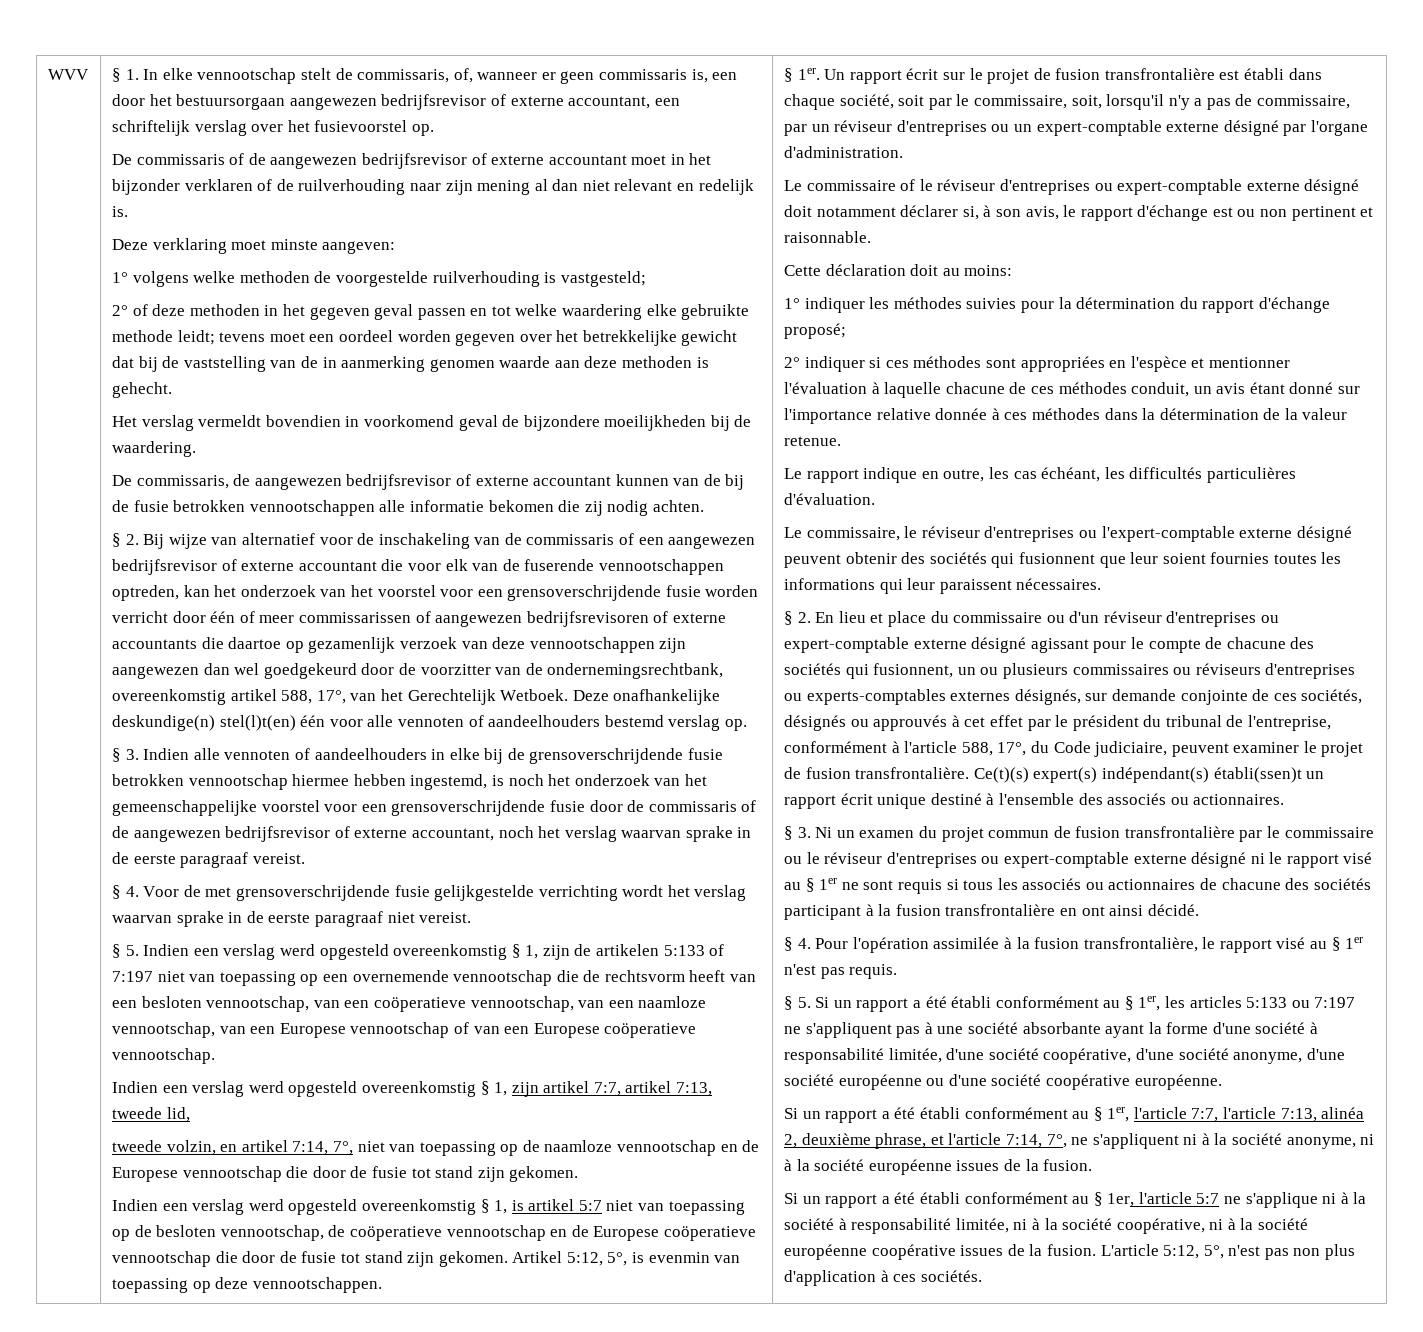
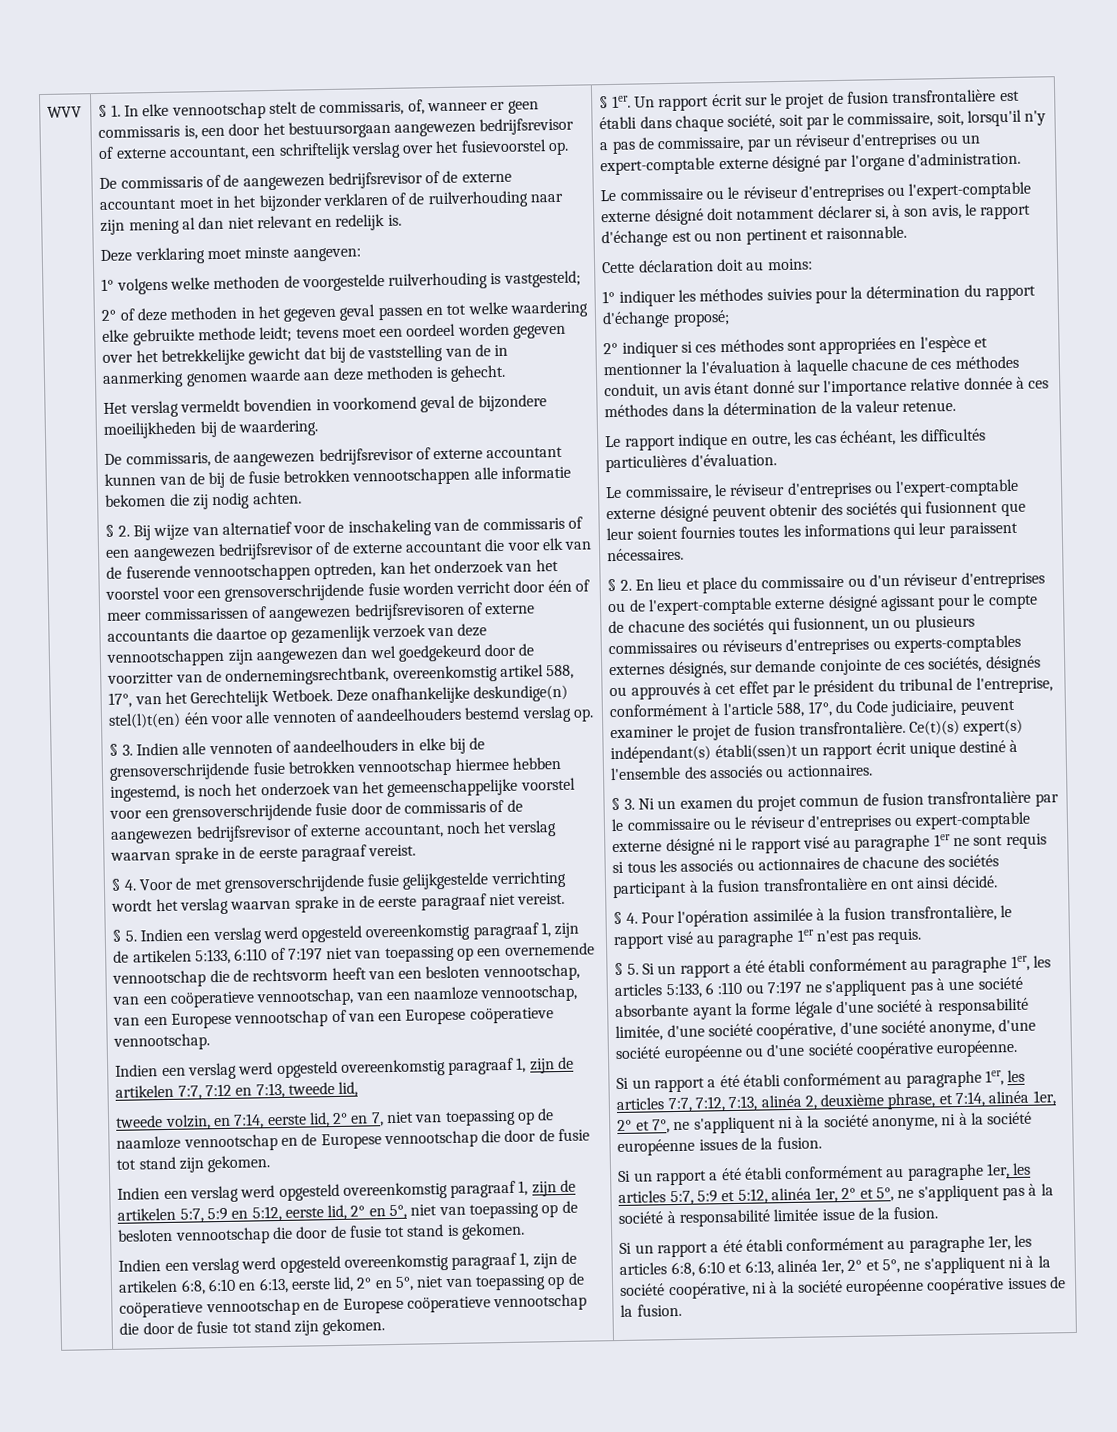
- De commissaris of de aangewezen bedrijfsrevisor of externe accountant moet in het bijzonder verklaren of de ruilverhouding naar zijn mening al dan niet relevant en redelijk is.
+ De commissaris of de aangewezen bedrijfsrevisor of de externe accountant moet in het bijzonder verklaren of de ruilverhouding naar zijn mening al dan niet relevant en redelijk is.
- § 2. Bij wijze van alternatief voor de inschakeling van de commissaris of een aangewezen bedrijfsrevisor of externe accountant die voor elk van de fuserende vennootschappen optreden, kan het onderzoek van het voorstel voor een grensoverschrijdende fusie worden verricht door één of meer commissarissen of aangewezen bedrijfsrevisoren of externe accountants die daartoe op gezamenlijk verzoek van deze vennootschappen zijn aangewezen dan wel goedgekeurd door de voorzitter van de ondernemingsrechtbank, overeenkomstig artikel 588, 17°, van het Gerechtelijk Wetboek.
+ § 2. Bij wijze van alternatief voor de inschakeling van de commissaris of een aangewezen bedrijfsrevisor of de externe accountant die voor elk van de fuserende vennootschappen optreden, kan het onderzoek van het voorstel voor een grensoverschrijdende fusie worden verricht door één of meer commissarissen of aangewezen bedrijfsrevisoren of externe accountants die daartoe op gezamenlijk verzoek van deze vennootschappen zijn aangewezen dan wel goedgekeurd door de voorzitter van de ondernemingsrechtbank, overeenkomstig artikel 588, 17°, van het Gerechtelijk Wetboek.
- § 5. Indien een verslag werd opgesteld overeenkomstig § 1, zijn de artikelen 5:133 of 7:197 niet van toepassing op een overnemende vennootschap die de rechtsvorm heeft van een besloten vennootschap, van een coöperatieve vennootschap, van een naamloze vennootschap, van een Europese vennootschap of van een Europese coöperatieve vennootschap.
+ § 5. Indien een verslag werd opgesteld overeenkomstig paragraaf 1, zijn de artikelen 5:133, 6:110 of 7:197 niet van toepassing op een overnemende vennootschap die de rechtsvorm heeft van een besloten vennootschap, van een coöperatieve vennootschap, van een naamloze vennootschap, van een Europese vennootschap of van een Europese coöperatieve vennootschap.
- Indien een verslag werd opgesteld overeenkomstig § 1, zijn artikel 7:7, artikel 7:13, tweede lid,
+ Indien een verslag werd opgesteld overeenkomstig paragraaf 1, zijn de artikelen 7:7, 7:12 en 7:13, tweede lid,
- tweede volzin, en artikel 7:14, 7°, niet van toepassing op de naamloze vennootschap en de Europese vennootschap die door de fusie tot stand zijn gekomen.
+ tweede volzin, en 7:14, eerste lid, 2° en 7, niet van toepassing op de naamloze vennootschap en de Europese vennootschap die door de fusie tot stand zijn gekomen.
- Indien een verslag werd opgesteld overeenkomstig § 1, is artikel 5:7 niet van toepassing op de besloten vennootschap, de coöperatieve vennootschap en de Europese coöperatieve vennootschap die door de fusie tot stand zijn gekomen. Artikel 5:12, 5°, is evenmin van toepassing op deze vennootschappen.
+ Indien een verslag werd opgesteld overeenkomstig paragraaf 1, zijn de artikelen 5:7, 5:9 en 5:12, eerste lid, 2° en 5°, niet van toepassing op de besloten vennootschap die door de fusie tot stand is gekomen.
+ Indien een verslag werd opgesteld overeenkomstig paragraaf 1, zijn de artikelen 6:8, 6:10 en 6:13, eerste lid, 2° en 5°, niet van toepassing op de coöperatieve vennootschap en de Europese coöperatieve vennootschap die door de fusie tot stand zijn gekomen.
- Le commissaire of le réviseur d'entreprises ou expert-comptable externe désigné doit notamment déclarer si, à son avis, le rapport d'échange est ou non pertinent et raisonnable.
+ Le commissaire ou le réviseur d'entreprises ou l'expert-comptable externe désigné doit notamment déclarer si, à son avis, le rapport d'échange est ou non pertinent et raisonnable.
- 2° indiquer si ces méthodes sont appropriées en l'espèce et mentionner l'évaluation à laquelle chacune de ces méthodes conduit, un avis étant donné sur l'importance relative donnée à ces méthodes dans la détermination de la valeur retenue.
+ 2° indiquer si ces méthodes sont appropriées en l'espèce et mentionner la l'évaluation à laquelle chacune de ces méthodes conduit, un avis étant donné sur l'importance relative donnée à ces méthodes dans la détermination de la valeur retenue.
- § 2. En lieu et place du commissaire ou d'un réviseur d'entreprises ou expert-comptable externe désigné agissant pour le compte de chacune des sociétés qui fusionnent, un ou plusieurs commissaires ou réviseurs d'entreprises ou experts-comptables externes désignés, sur demande conjointe de ces sociétés, désignés ou approuvés à cet effet par le président du tribunal de l'entreprise, conformément à l'article 588, 17°, du Code judiciaire, peuvent examiner le projet de fusion transfrontalière.
+ § 2. En lieu et place du commissaire ou d'un réviseur d'entreprises ou de l'expert-comptable externe désigné agissant pour le compte de chacune des sociétés qui fusionnent, un ou plusieurs commissaires ou réviseurs d'entreprises ou experts-comptables externes désignés, sur demande conjointe de ces sociétés, désignés ou approuvés à cet effet par le président du tribunal de l'entreprise, conformément à l'article 588, 17°, du Code judiciaire, peuvent examiner le projet de fusion transfrontalière.
- § 3. Ni un examen du projet commun de fusion transfrontalière par le commissaire ou le réviseur d'entreprises ou expert-comptable externe désigné ni le rapport visé au § 1er ne sont requis si tous les associés ou actionnaires de chacune des sociétés participant à la fusion transfrontalière en ont ainsi décidé.
+ § 3. Ni un examen du projet commun de fusion transfrontalière par le commissaire ou le réviseur d'entreprises ou expert-comptable externe désigné ni le rapport visé au paragraphe 1er ne sont requis si tous les associés ou actionnaires de chacune des sociétés participant à la fusion transfrontalière en ont ainsi décidé.
- § 4. Pour l'opération assimilée à la fusion transfrontalière, le rapport visé au § 1er n'est pas requis.
+ § 4. Pour l'opération assimilée à la fusion transfrontalière, le rapport visé au paragraphe 1er n'est pas requis.
- § 5. Si un rapport a été établi conformément au § 1er, les articles 5:133 ou 7:197 ne s'appliquent pas à une société absorbante ayant la forme d'une société à responsabilité limitée, d'une société coopérative, d'une société anonyme, d'une société européenne ou d'une société coopérative européenne.
+ § 5. Si un rapport a été établi conformément au paragraphe 1er, les articles 5:133, 6 :110 ou 7:197 ne s'appliquent pas à une société absorbante ayant la forme légale d'une société à responsabilité limitée, d'une société coopérative, d'une société anonyme, d'une société européenne ou d'une société coopérative européenne.
- Si un rapport a été établi conformément au § 1er, l'article 7:7, l'article 7:13, alinéa 2, deuxième phrase, et l'article 7:14, 7°, ne s'appliquent ni à la société anonyme, ni à la société européenne issues de la fusion.
+ Si un rapport a été établi conformément au paragraphe 1er, les articles 7:7, 7:12, 7:13, alinéa 2, deuxième phrase, et 7:14, alinéa 1er, 2° et 7°, ne s'appliquent ni à la société anonyme, ni à la société européenne issues de la fusion.
- Si un rapport a été établi conformément au § 1er, l'article 5:7 ne s'applique ni à la société à responsabilité limitée, ni à la société coopérative, ni à la société européenne coopérative issues de la fusion. L'article 5:12, 5°, n'est pas non plus d'application à ces sociétés.
+ Si un rapport a été établi conformément au paragraphe 1er, les articles 5:7, 5:9 et 5:12, alinéa 1er, 2° et 5°, ne s'appliquent pas à la société à responsabilité limitée issue de la fusion.
+ Si un rapport a été établi conformément au paragraphe 1er, les articles 6:8, 6:10 et 6:13, alinéa 1er, 2° et 5°, ne s'appliquent ni à la société coopérative, ni à la société européenne coopérative issues de la fusion.

